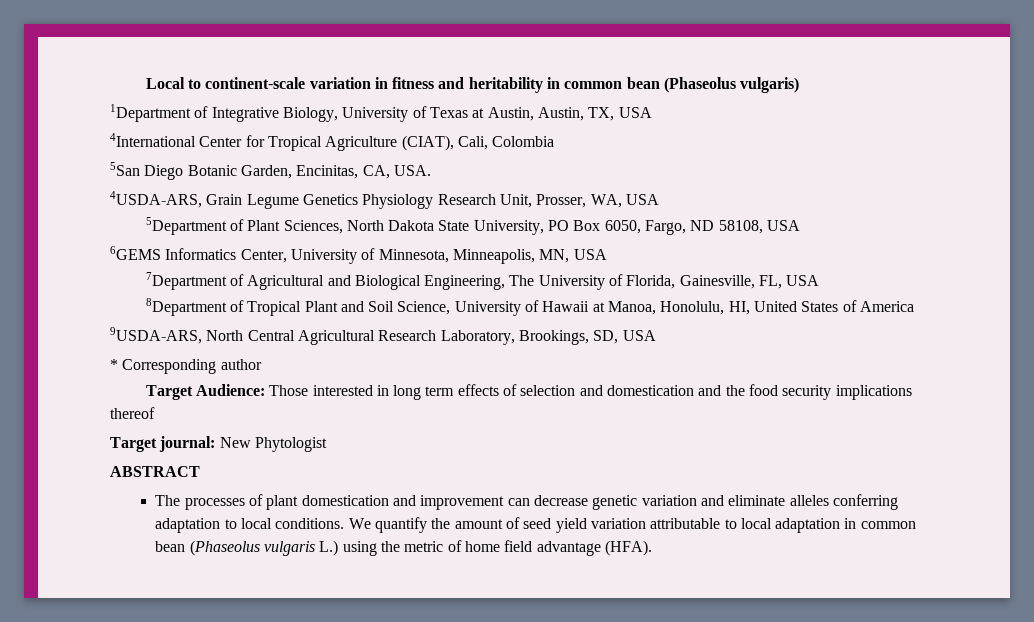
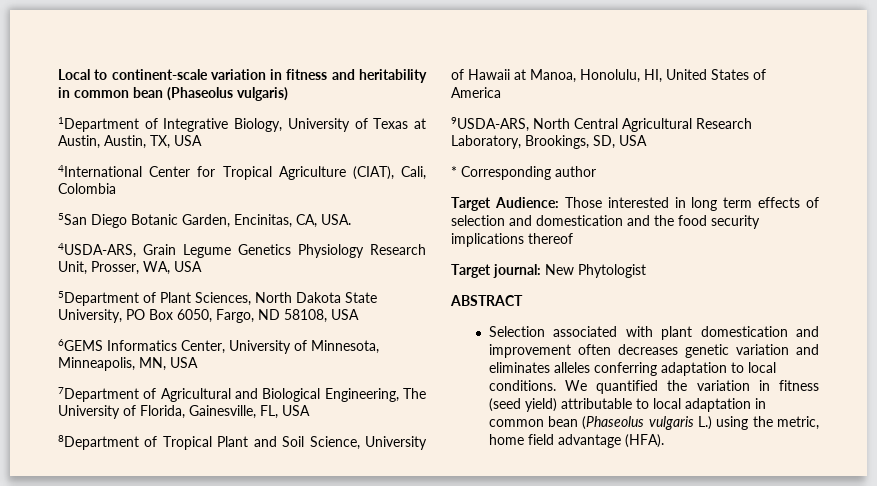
- The processes of plant domestication and improvement can decrease genetic variation and eliminate alleles conferring adaptation to local conditions.
+ Selection associated with plant domestication and improvement often decreases genetic variation and eliminates alleles conferring adaptation to local conditions.
- We quantify the amount of seed yield variation attributable to local adaptation in common bean (Phaseolus vulgaris L.) using the metric of home field advantage (HFA).
+ We quantified the variation in fitness (seed yield) attributable to local adaptation in common bean (Phaseolus vulgaris L.) using the metric, home field advantage (HFA).

